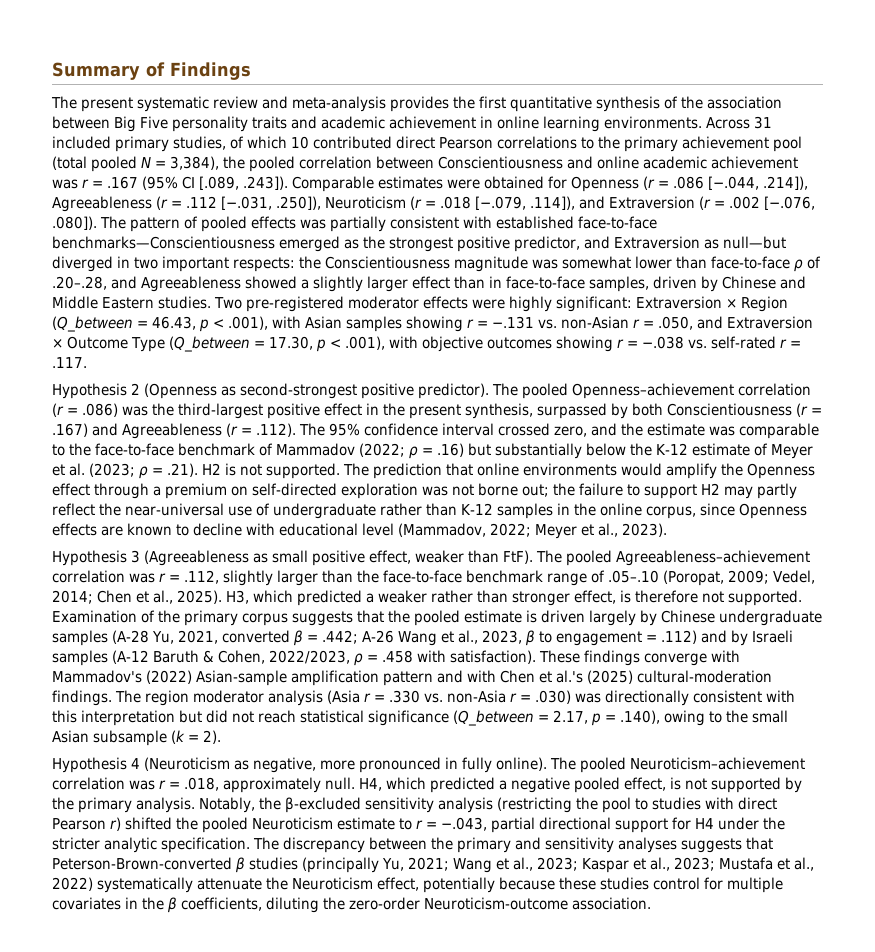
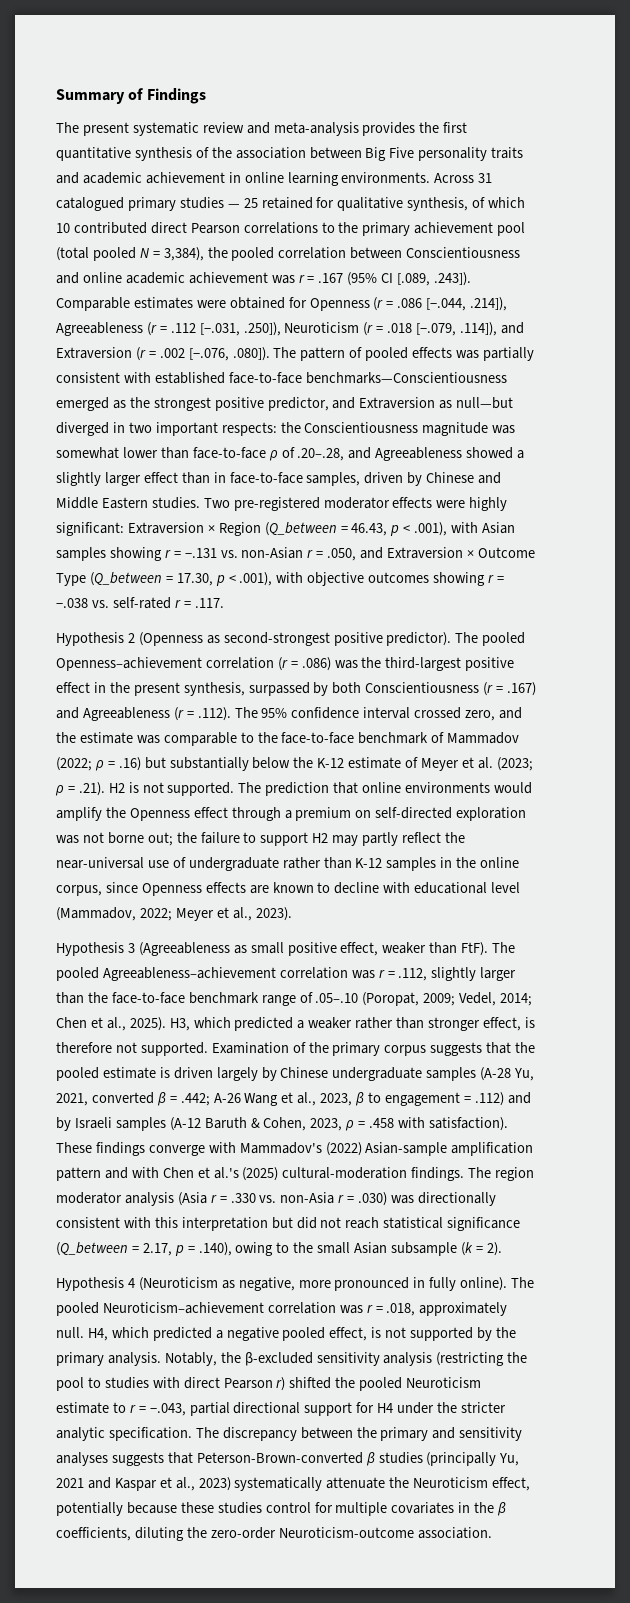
- Across 31 included primary studies, of which 10 contributed direct Pearson correlations to the primary achievement pool (total pooled N = 3,384), the pooled correlation between Conscientiousness and online academic achievement was r = .167 (95% CI [.089, .243]). Comparable estimates were obtained for Openness (r = .086 [−.044, .214]), Agreeableness (r = .112 [−.031, .250]), Neuroticism (r = .018 [−.079, .114]), and Extraversion (r = .002 [−.076, .080]). The pattern of pooled effects was partially consistent with established face-to-face benchmarks—Conscientiousness emerged as the strongest positive predictor, and Extraversion as null—but diverged in two important respects:
+ Across 31 catalogued primary studies — 25 retained for qualitative synthesis, of which 10 contributed direct Pearson correlations to the primary achievement pool (total pooled N = 3,384), the pooled correlation between Conscientiousness and online academic achievement was r = .167 (95% CI [.089, .243]). Comparable estimates were obtained for Openness (r = .086 [−.044, .214]), Agreeableness (r = .112 [−.031, .250]), Neuroticism (r = .018 [−.079, .114]), and Extraversion (r = .002 [−.076, .080]). The pattern of pooled effects was partially consistent with established face-to-face benchmarks—Conscientiousness emerged as the strongest positive predictor, and Extraversion as null—but diverged in two important respects:
- Examination of the primary corpus suggests that the pooled estimate is driven largely by Chinese undergraduate samples (A-28 Yu, 2021, converted β = .442; A-26 Wang et al., 2023, β to engagement = .112) and by Israeli samples (A-12 Baruth & Cohen, 2022/2023, ρ = .458 with satisfaction).
+ Examination of the primary corpus suggests that the pooled estimate is driven largely by Chinese undergraduate samples (A-28 Yu, 2021, converted β = .442; A-26 Wang et al., 2023, β to engagement = .112) and by Israeli samples (A-12 Baruth & Cohen, 2023, ρ = .458 with satisfaction).
- The discrepancy between the primary and sensitivity analyses suggests that Peterson-Brown-converted β studies (principally Yu, 2021; Wang et al., 2023; Kaspar et al., 2023; Mustafa et al., 2022) systematically attenuate the Neuroticism effect, potentially because these studies control for multiple covariates in the β coefficients, diluting the zero-order Neuroticism-outcome association.
+ The discrepancy between the primary and sensitivity analyses suggests that Peterson-Brown-converted β studies (principally Yu, 2021 and Kaspar et al., 2023) systematically attenuate the Neuroticism effect, potentially because these studies control for multiple covariates in the β coefficients, diluting the zero-order Neuroticism-outcome association.

